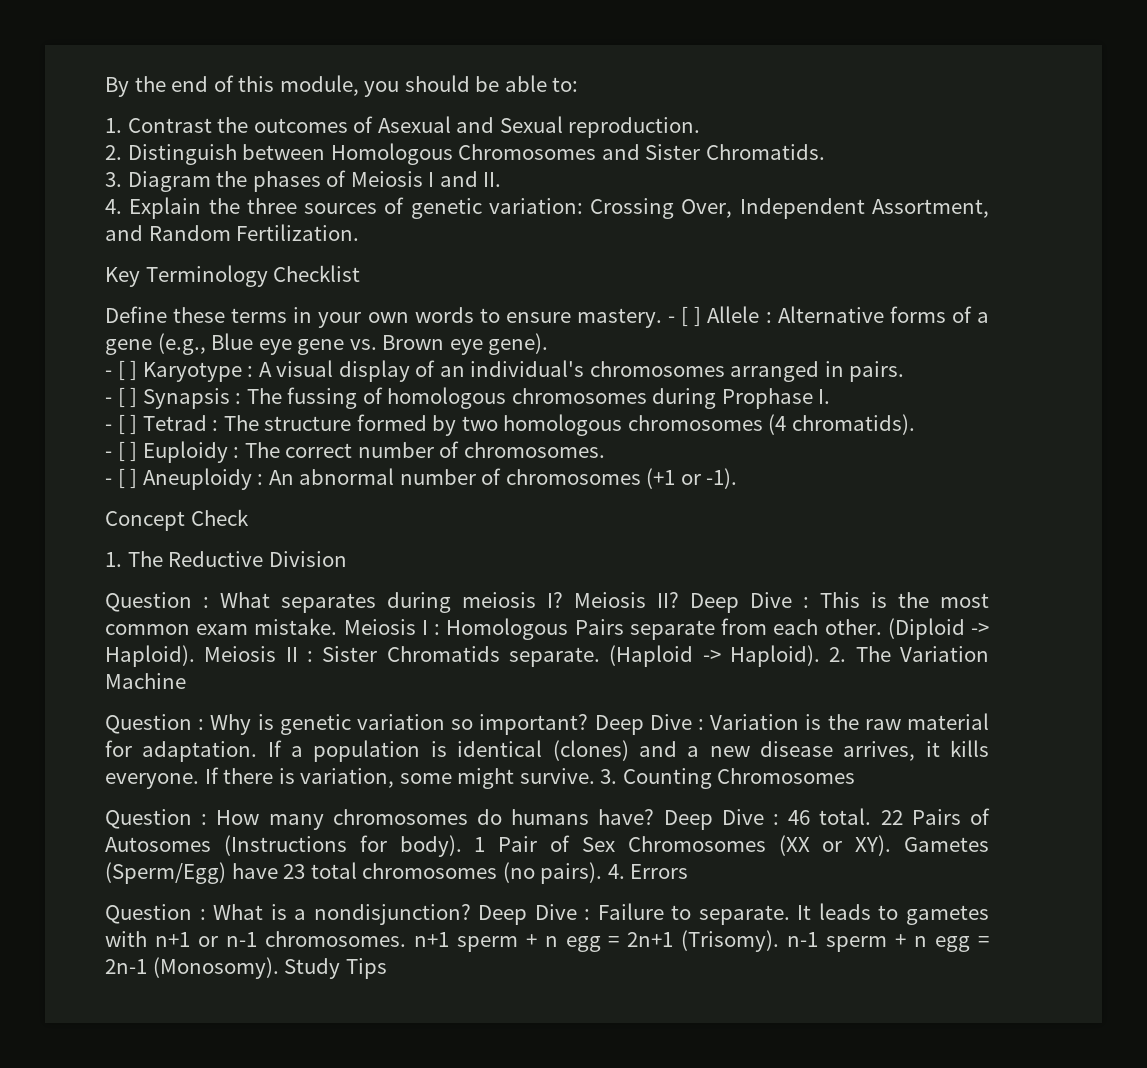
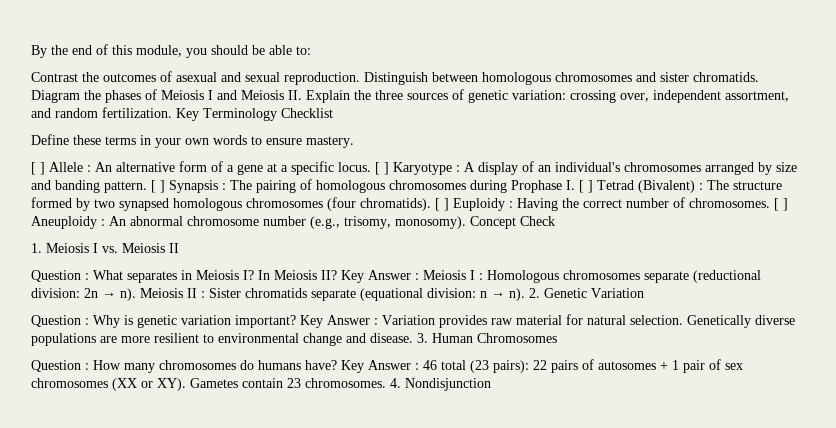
- 1. Contrast the outcomes of Asexual and Sexual reproduction.
- 2. Distinguish between Homologous Chromosomes and Sister Chromatids.
- 3. Diagram the phases of Meiosis I and II.
- 4. Explain the three sources of genetic variation: Crossing Over, Independent Assortment, and Random Fertilization.
- Key Terminology Checklist
+ Contrast the outcomes of asexual and sexual reproduction. Distinguish between homologous chromosomes and sister chromatids. Diagram the phases of Meiosis I and Meiosis II. Explain the three sources of genetic variation: crossing over, independent assortment, and random fertilization. Key Terminology Checklist
- Define these terms in your own words to ensure mastery. - [ ] Allele : Alternative forms of a gene (e.g., Blue eye gene vs. Brown eye gene).
- - [ ] Karyotype : A visual display of an individual's chromosomes arranged in pairs.
- - [ ] Synapsis : The fussing of homologous chromosomes during Prophase I.
- - [ ] Tetrad : The structure formed by two homologous chromosomes (4 chromatids).
- - [ ] Euploidy : The correct number of chromosomes.
- - [ ] Aneuploidy : An abnormal number of chromosomes (+1 or -1).
- Concept Check
- 1. The Reductive Division
- Question : What separates during meiosis I? Meiosis II? Deep Dive : This is the most common exam mistake. Meiosis I : Homologous Pairs separate from each other. (Diploid -> Haploid). Meiosis II : Sister Chromatids separate. (Haploid -> Haploid). 2. The Variation Machine
+ Define these terms in your own words to ensure mastery.
+ [ ] Allele : An alternative form of a gene at a specific locus. [ ] Karyotype : A display of an individual's chromosomes arranged by size and banding pattern. [ ] Synapsis : The pairing of homologous chromosomes during Prophase I. [ ] Tetrad (Bivalent) : The structure formed by two synapsed homologous chromosomes (four chromatids). [ ] Euploidy : Having the correct number of chromosomes. [ ] Aneuploidy : An abnormal chromosome number (e.g., trisomy, monosomy). Concept Check
+ 1. Meiosis I vs. Meiosis II
+ Question : What separates in Meiosis I? In Meiosis II? Key Answer : Meiosis I : Homologous chromosomes separate (reductional division: 2n → n). Meiosis II : Sister chromatids separate (equational division: n → n). 2. Genetic Variation
- Question : Why is genetic variation so important? Deep Dive : Variation is the raw material for adaptation. If a population is identical (clones) and a new disease arrives, it kills everyone. If there is variation, some might survive. 3. Counting Chromosomes
+ Question : Why is genetic variation important? Key Answer : Variation provides raw material for natural selection. Genetically diverse populations are more resilient to environmental change and disease. 3. Human Chromosomes
- Deep Dive : 46 total. 22 Pairs of Autosomes (Instructions for body). 1 Pair of Sex Chromosomes (XX or XY). Gametes (Sperm/Egg) have 23 total chromosomes (no pairs). 4. Errors
- Question : What is a nondisjunction? Deep Dive : Failure to separate. It leads to gametes with n+1 or n-1 chromosomes. n+1 sperm + n egg = 2n+1 (Trisomy). n-1 sperm + n egg = 2n-1 (Monosomy). Study Tips
+ Key Answer : 46 total (23 pairs): 22 pairs of autosomes + 1 pair of sex chromosomes (XX or XY). Gametes contain 23 chromosomes. 4. Nondisjunction

